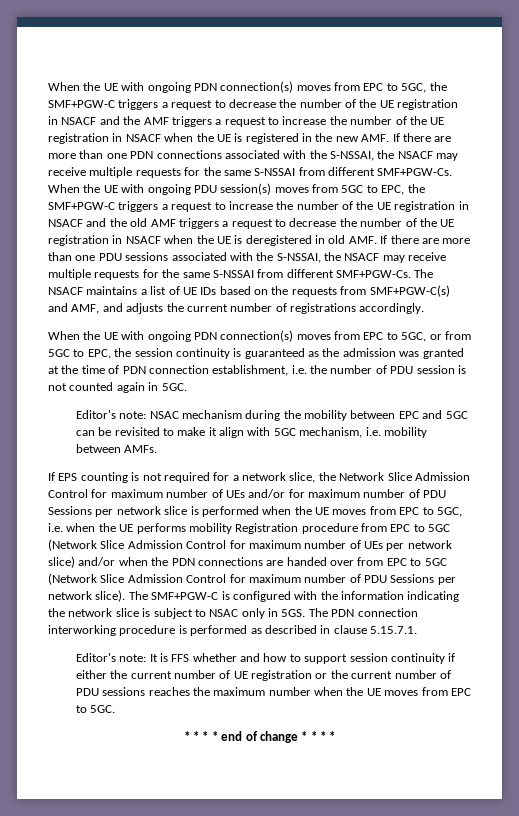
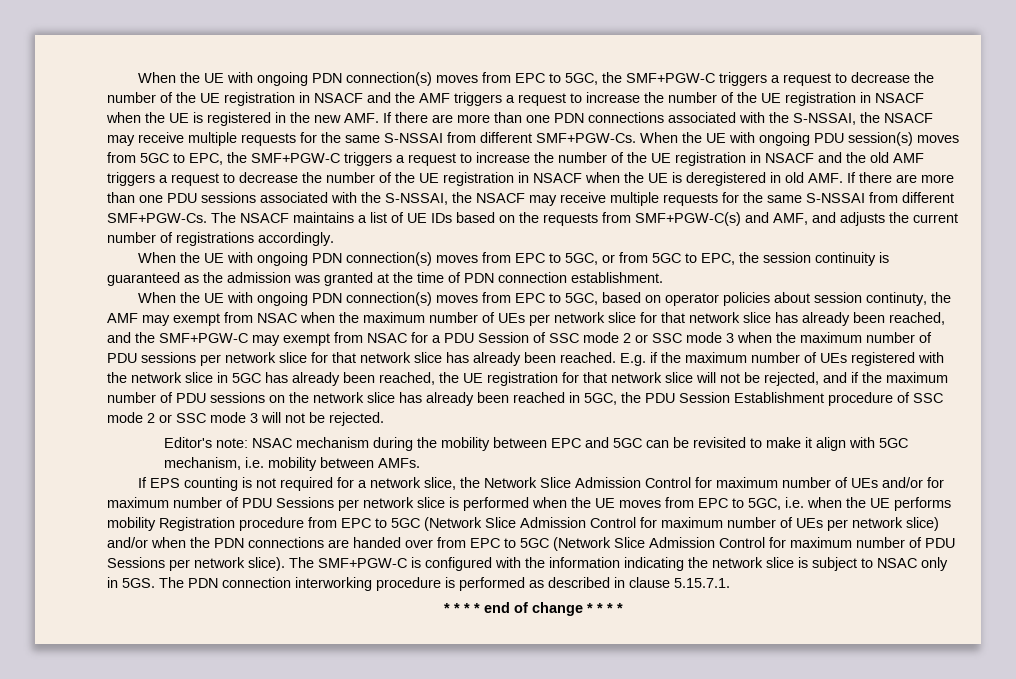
- When the UE with ongoing PDN connection(s) moves from EPC to 5GC, or from 5GC to EPC, the session continuity is guaranteed as the admission was granted at the time of PDN connection establishment, i.e. the number of PDU session is not counted again in 5GC.
+ When the UE with ongoing PDN connection(s) moves from EPC to 5GC, or from 5GC to EPC, the session continuity is guaranteed as the admission was granted at the time of PDN connection establishment.
+ When the UE with ongoing PDN connection(s) moves from EPC to 5GC, based on operator policies about session continuty, the AMF may exempt from NSAC when the maximum number of UEs per network slice for that network slice has already been reached, and the SMF+PGW-C may exempt from NSAC for a PDU Session of SSC mode 2 or SSC mode 3 when the maximum number of PDU sessions per network slice for that network slice has already been reached. E.g. if the maximum number of UEs registered with the network slice in 5GC has already been reached, the UE registration for that network slice will not be rejected, and if the maximum number of PDU sessions on the network slice has already been reached in 5GC, the PDU Session Establishment procedure of SSC mode 2 or SSC mode 3 will not be rejected.
- Editor's note: It is FFS whether and how to support session continuity if either the current number of UE registration or the current number of PDU sessions reaches the maximum number when the UE moves from EPC to 5GC.

